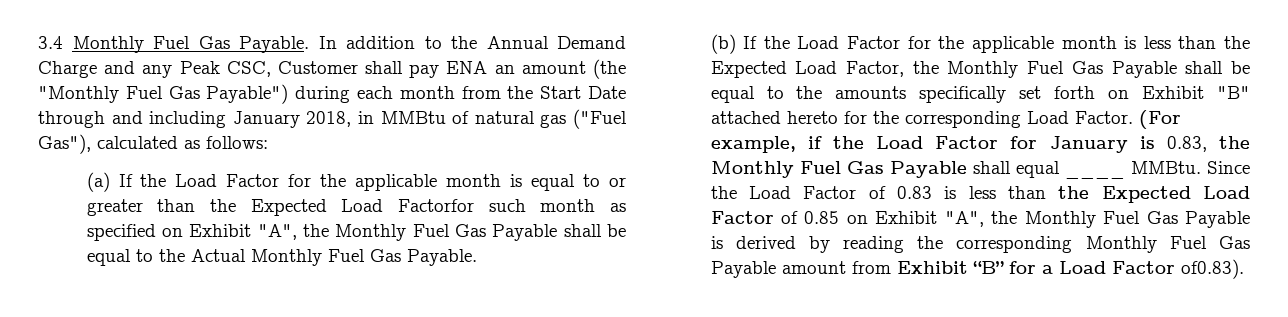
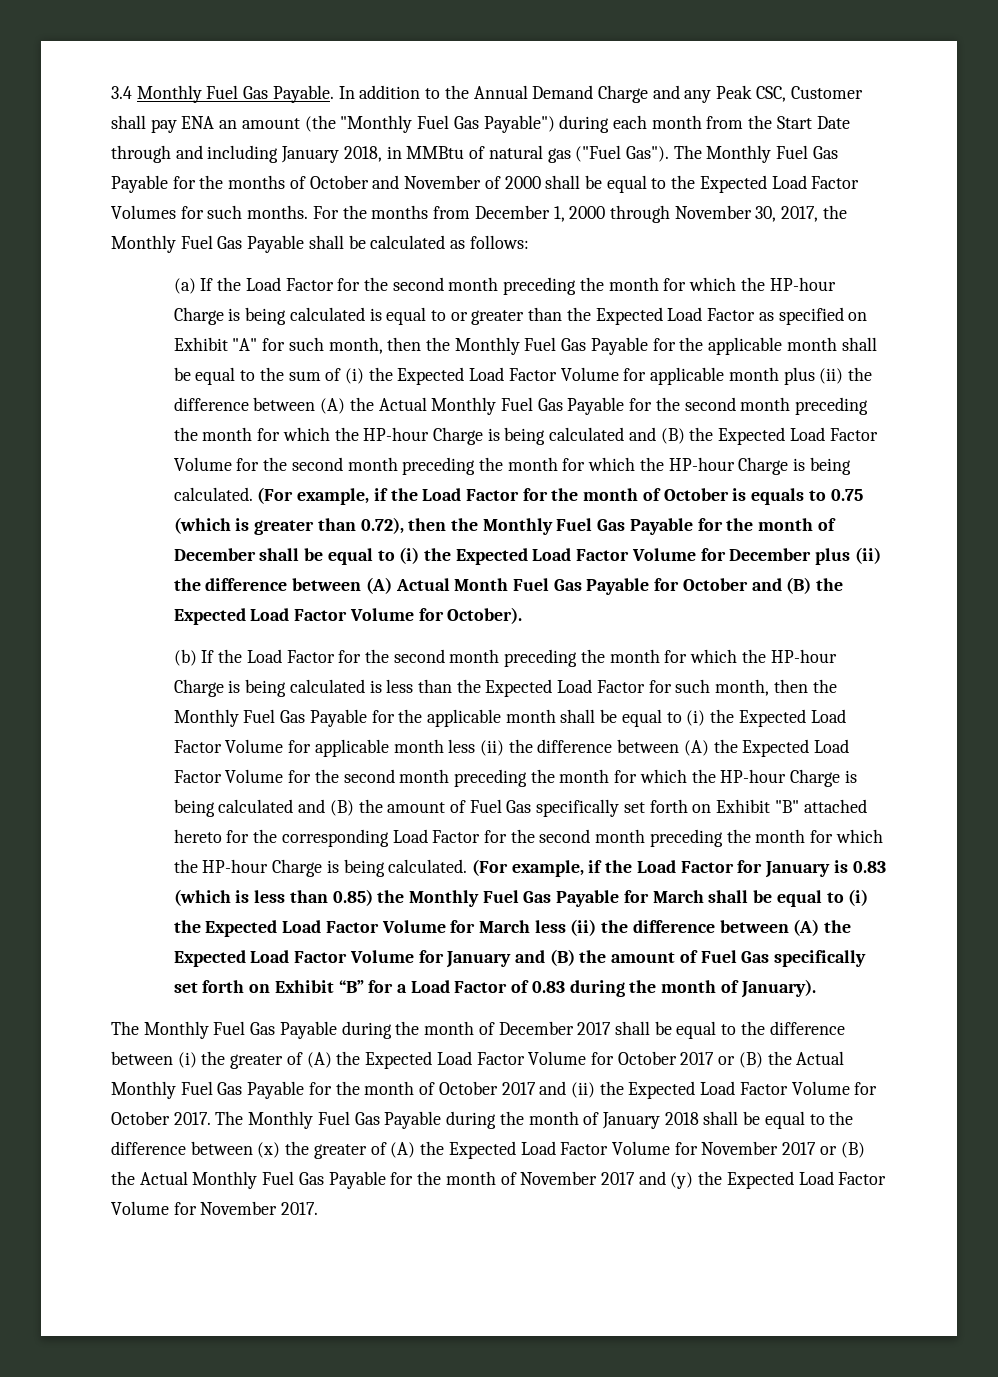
- In addition to the Annual Demand Charge and any Peak CSC, Customer shall pay ENA an amount (the "Monthly Fuel Gas Payable") during each month from the Start Date through and including January 2018, in MMBtu of natural gas ("Fuel Gas"), calculated as follows:
+ In addition to the Annual Demand Charge and any Peak CSC, Customer shall pay ENA an amount (the "Monthly Fuel Gas Payable") during each month from the Start Date through and including January 2018, in MMBtu of natural gas ("Fuel Gas"). The Monthly Fuel Gas Payable for the months of October and November of 2000 shall be equal to the Expected Load Factor Volumes for such months. For the months from December 1, 2000 through November 30, 2017, the Monthly Fuel Gas Payable shall be calculated as follows:
- (a) If the Load Factor for the applicable month is equal to or greater than the Expected Load Factorfor such month as specified on Exhibit "A", the Monthly Fuel Gas Payable shall be equal to the Actual Monthly Fuel Gas Payable.
+ (a) If the Load Factor for the second month preceding the month for which the HP-hour Charge is being calculated is equal to or greater than the Expected Load Factor as specified on Exhibit "A" for such month, then the Monthly Fuel Gas Payable for the applicable month shall be equal to the sum of (i) the Expected Load Factor Volume for applicable month plus (ii) the difference between (A) the Actual Monthly Fuel Gas Payable for the second month preceding the month for which the HP-hour Charge is being calculated and (B) the Expected Load Factor Volume for the second month preceding the month for which the HP-hour Charge is being calculated. (For example, if the Load Factor for the month of October is equals to 0.75 (which is greater than 0.72), then the Monthly Fuel Gas Payable for the month of December shall be equal to (i) the Expected Load Factor Volume for December plus (ii) the difference between (A) Actual Month Fuel Gas Payable for October and (B) the Expected Load Factor Volume for October).
- (b) If the Load Factor for the applicable month is less than the Expected Load Factor, the Monthly Fuel Gas Payable shall be equal to the amounts specifically set forth on Exhibit "B" attached hereto for the corresponding Load Factor.
+ (b) If the Load Factor for the second month preceding the month for which the HP-hour Charge is being calculated is less than the Expected Load Factor for such month, then the Monthly Fuel Gas Payable for the applicable month shall be equal to (i) the Expected Load Factor Volume for applicable month less (ii) the difference between (A) the Expected Load Factor Volume for the second month preceding the month for which the HP-hour Charge is being calculated and (B) the amount of Fuel Gas specifically set forth on Exhibit "B" attached hereto for the corresponding Load Factor for the second month preceding the month for which the HP-hour Charge is being calculated.
- (For example, if the Load Factor for January is 0.83, the Monthly Fuel Gas Payable shall equal ____ MMBtu. Since the Load Factor of 0.83 is less than the Expected Load Factor of 0.85 on Exhibit "A", the Monthly Fuel Gas Payable is derived by reading the corresponding Monthly Fuel Gas Payable amount from Exhibit “B” for a Load Factor of0.83).
+ (For example, if the Load Factor for January is 0.83 (which is less than 0.85) the Monthly Fuel Gas Payable for March shall be equal to (i) the Expected Load Factor Volume for March less (ii) the difference between (A) the Expected Load Factor Volume for January and (B) the amount of Fuel Gas specifically set forth on Exhibit “B” for a Load Factor of 0.83 during the month of January).
+ The Monthly Fuel Gas Payable during the month of December 2017 shall be equal to the difference between (i) the greater of (A) the Expected Load Factor Volume for October 2017 or (B) the Actual Monthly Fuel Gas Payable for the month of October 2017 and (ii) the Expected Load Factor Volume for October 2017. The Monthly Fuel Gas Payable during the month of January 2018 shall be equal to the difference between (x) the greater of (A) the Expected Load Factor Volume for November 2017 or (B) the Actual Monthly Fuel Gas Payable for the month of November 2017 and (y) the Expected Load Factor Volume for November 2017.

